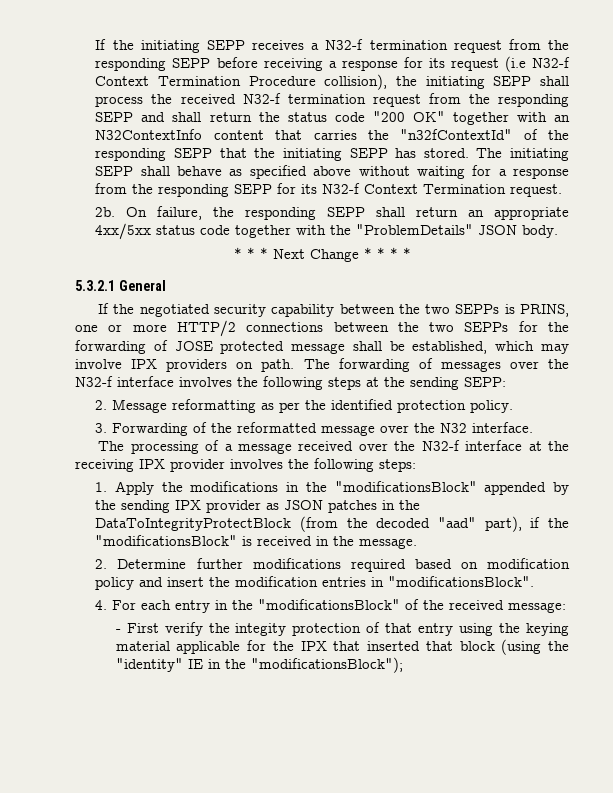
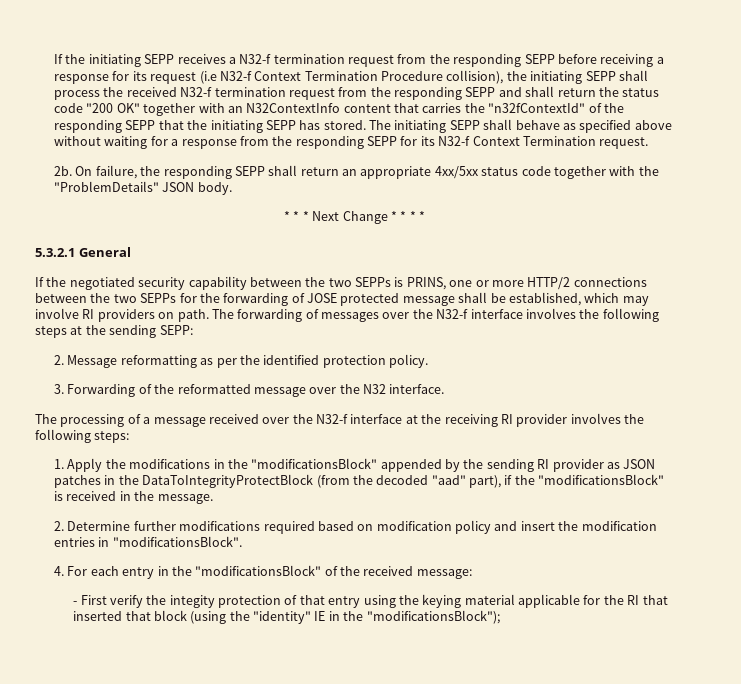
- If the negotiated security capability between the two SEPPs is PRINS, one or more HTTP/2 connections between the two SEPPs for the forwarding of JOSE protected message shall be established, which may involve IPX providers on path.
+ If the negotiated security capability between the two SEPPs is PRINS, one or more HTTP/2 connections between the two SEPPs for the forwarding of JOSE protected message shall be established, which may involve RI providers on path.
- The processing of a message received over the N32-f interface at the receiving IPX provider involves the following steps:
+ The processing of a message received over the N32-f interface at the receiving RI provider involves the following steps:
- 1. Apply the modifications in the "modificationsBlock" appended by the sending IPX provider as JSON patches in the DataToIntegrityProtectBlock (from the decoded "aad" part), if the "modificationsBlock" is received in the message.
+ 1. Apply the modifications in the "modificationsBlock" appended by the sending RI provider as JSON patches in the DataToIntegrityProtectBlock (from the decoded "aad" part), if the "modificationsBlock" is received in the message.
- - First verify the integity protection of that entry using the keying material applicable for the IPX that inserted that block (using the "identity" IE in the "modificationsBlock");
+ - First verify the integity protection of that entry using the keying material applicable for the RI that inserted that block (using the "identity" IE in the "modificationsBlock");

